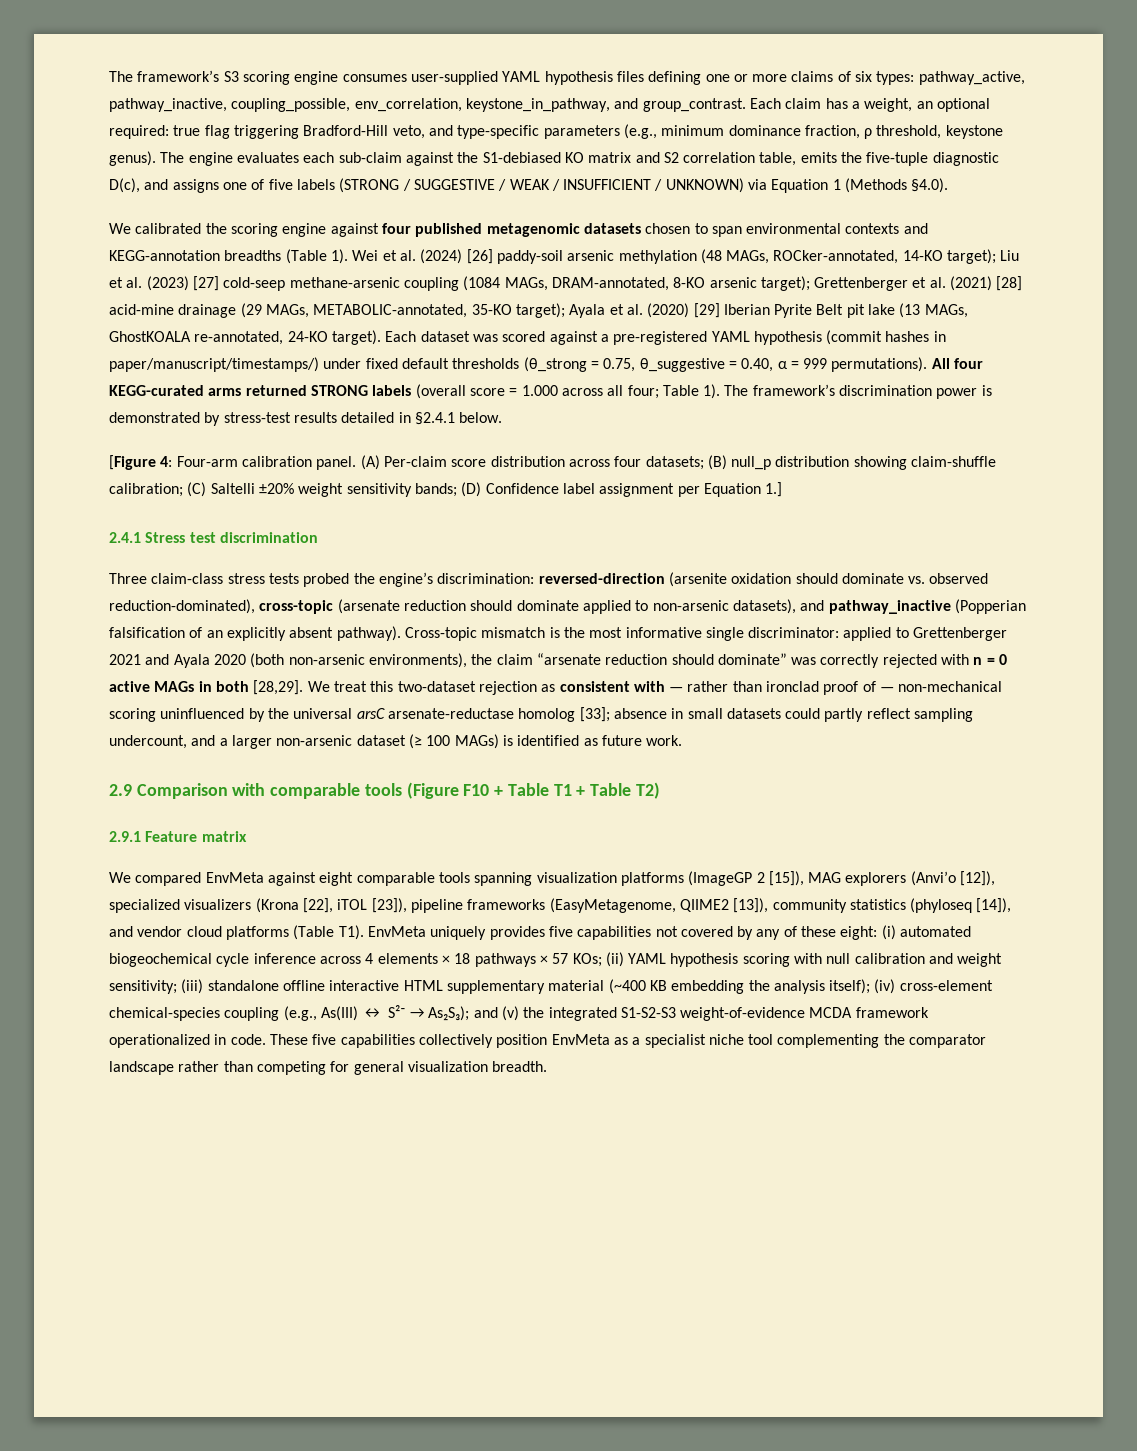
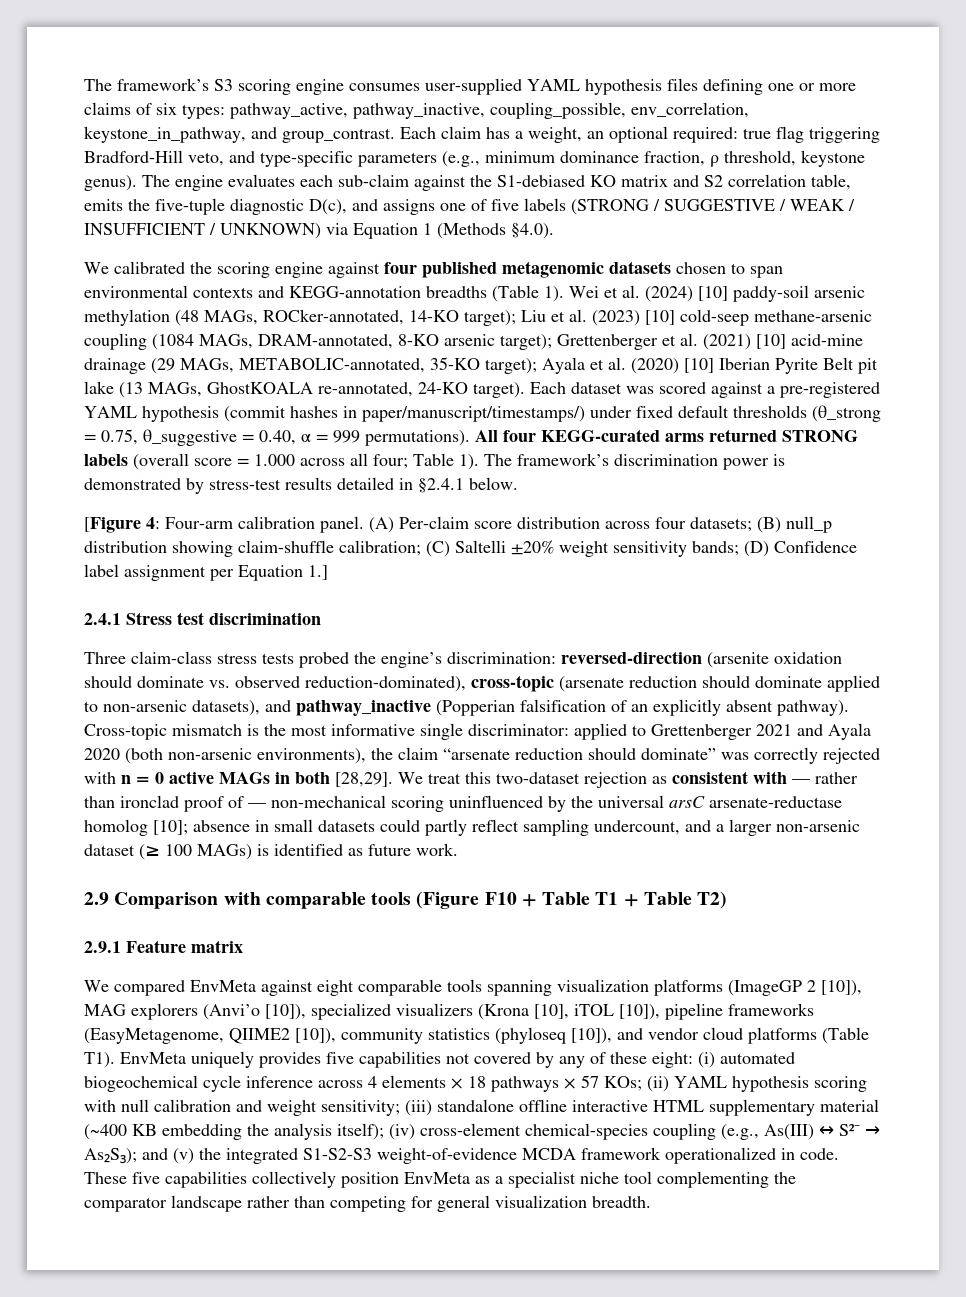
- Wei et al. (2024) [26] paddy-soil arsenic methylation (48 MAGs, ROCker-annotated, 14-KO target); Liu et al. (2023) [27] cold-seep methane-arsenic coupling (1084 MAGs, DRAM-annotated, 8-KO arsenic target); Grettenberger et al. (2021) [28] acid-mine drainage (29 MAGs, METABOLIC-annotated, 35-KO target); Ayala et al. (2020) [29] Iberian Pyrite Belt pit lake (13 MAGs, GhostKOALA re-annotated, 24-KO target).
+ Wei et al. (2024) [10] paddy-soil arsenic methylation (48 MAGs, ROCker-annotated, 14-KO target); Liu et al. (2023) [10] cold-seep methane-arsenic coupling (1084 MAGs, DRAM-annotated, 8-KO arsenic target); Grettenberger et al. (2021) [10] acid-mine drainage (29 MAGs, METABOLIC-annotated, 35-KO target); Ayala et al. (2020) [10] Iberian Pyrite Belt pit lake (13 MAGs, GhostKOALA re-annotated, 24-KO target).
- We treat this two-dataset rejection as consistent with — rather than ironclad proof of — non-mechanical scoring uninfluenced by the universal arsC arsenate-reductase homolog [33]; absence in small datasets could partly reflect sampling undercount, and a larger non-arsenic dataset (≥ 100 MAGs) is identified as future work.
+ We treat this two-dataset rejection as consistent with — rather than ironclad proof of — non-mechanical scoring uninfluenced by the universal arsC arsenate-reductase homolog [10]; absence in small datasets could partly reflect sampling undercount, and a larger non-arsenic dataset (≥ 100 MAGs) is identified as future work.
- We compared EnvMeta against eight comparable tools spanning visualization platforms (ImageGP 2 [15]), MAG explorers (Anvi’o [12]), specialized visualizers (Krona [22], iTOL [23]), pipeline frameworks (EasyMetagenome, QIIME2 [13]), community statistics (phyloseq [14]), and vendor cloud platforms (Table T1). EnvMeta uniquely provides five capabilities not covered by any of these eight:
+ We compared EnvMeta against eight comparable tools spanning visualization platforms (ImageGP 2 [10]), MAG explorers (Anvi’o [10]), specialized visualizers (Krona [10], iTOL [10]), pipeline frameworks (EasyMetagenome, QIIME2 [10]), community statistics (phyloseq [10]), and vendor cloud platforms (Table T1). EnvMeta uniquely provides five capabilities not covered by any of these eight:

